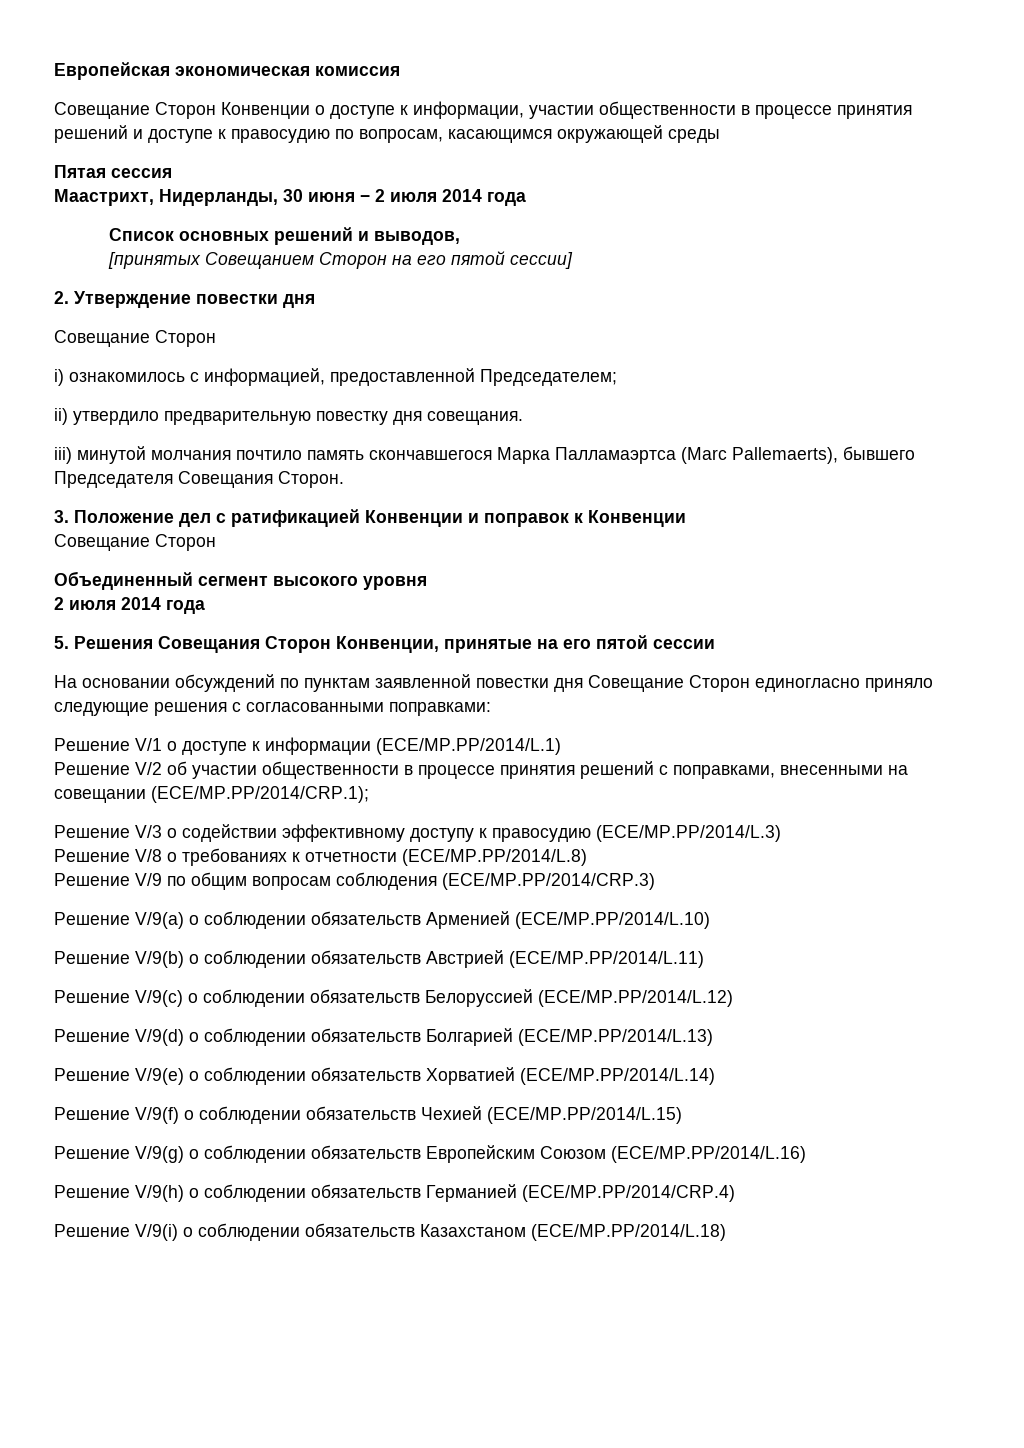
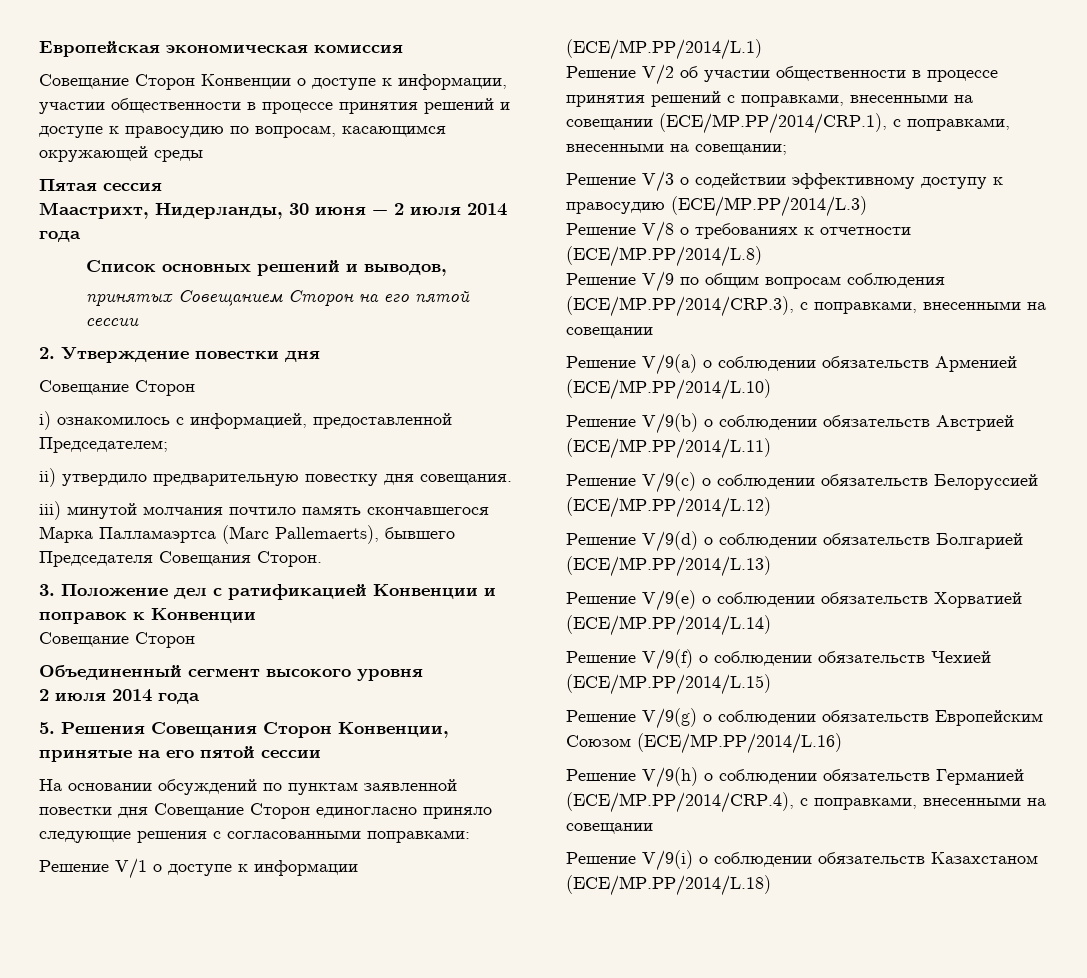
- [принятых Совещанием Сторон на его пятой сессии]
+ принятых Совещанием Сторон на его пятой сессии
- Решение V/2 об участии общественности в процессе принятия решений с поправками, внесенными на совещании (ECE/MP.PP/2014/CRP.1);
+ Решение V/2 об участии общественности в процессе принятия решений с поправками, внесенными на совещании (ECE/MP.PP/2014/CRP.1), с поправками, внесенными на совещании;
- Решение V/9 по общим вопросам соблюдения (ECE/MP.PP/2014/CRP.3)
+ Решение V/9 по общим вопросам соблюдения (ECE/MP.PP/2014/CRP.3), с поправками, внесенными на совещании
- Решение V/9(h) о соблюдении обязательств Германией (ECE/MP.PP/2014/CRP.4)
+ Решение V/9(h) о соблюдении обязательств Германией (ECE/MP.PP/2014/CRP.4), с поправками, внесенными на совещании

